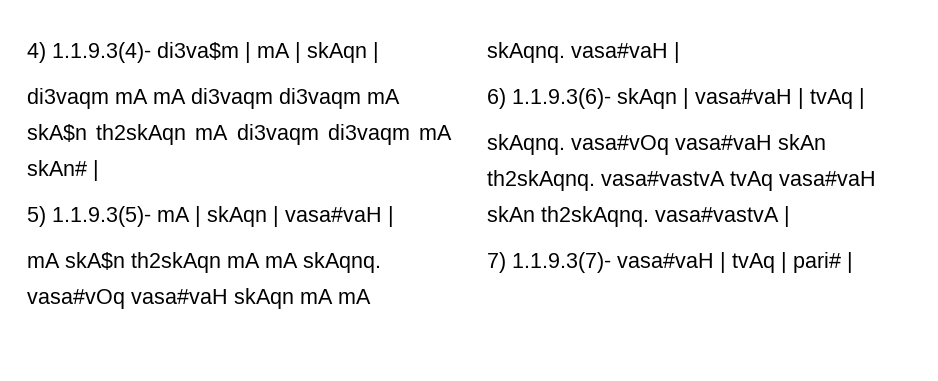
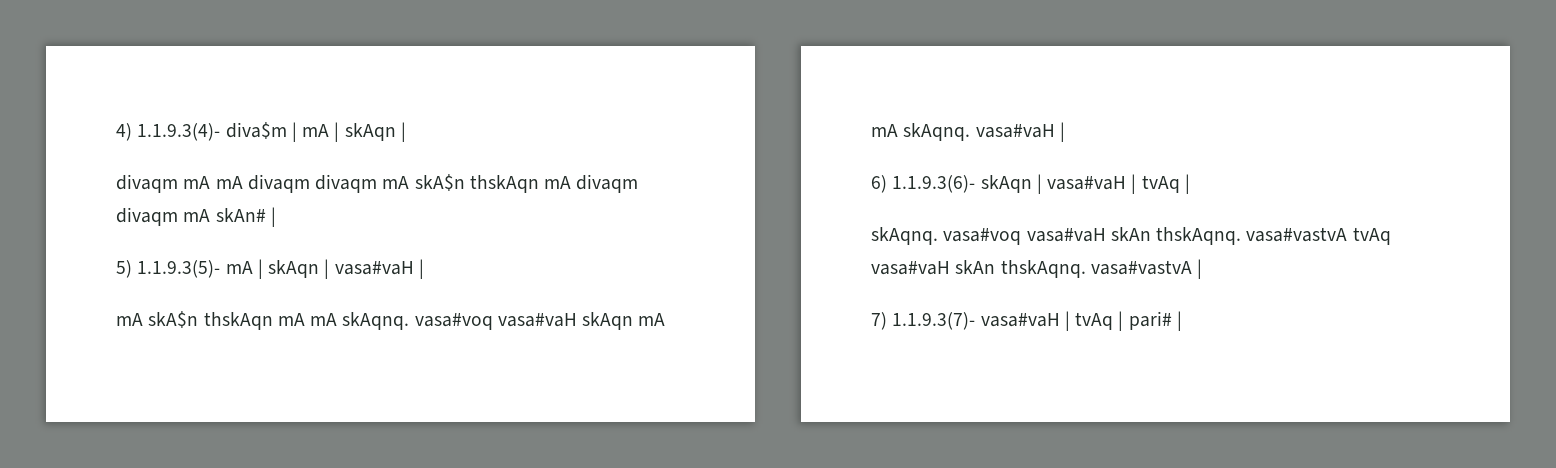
- 4) 1.1.9.3(4)- di3va$m | mA | skAqn |
+ 4) 1.1.9.3(4)- diva$m | mA | skAqn |
- di3vaqm mA mA di3vaqm di3vaqm mA skA$n th2skAqn mA di3vaqm di3vaqm mA skAn# |
+ divaqm mA mA divaqm divaqm mA skA$n thskAqn mA divaqm divaqm mA skAn# |
- mA skA$n th2skAqn mA mA skAqnq. vasa#vOq vasa#vaH skAqn mA mA skAqnq. vasa#vaH |
+ mA skA$n thskAqn mA mA skAqnq. vasa#voq vasa#vaH skAqn mA mA skAqnq. vasa#vaH |
- skAqnq. vasa#vOq vasa#vaH skAn th2skAqnq. vasa#vastvA tvAq vasa#vaH skAn th2skAqnq. vasa#vastvA |
+ skAqnq. vasa#voq vasa#vaH skAn thskAqnq. vasa#vastvA tvAq vasa#vaH skAn thskAqnq. vasa#vastvA |

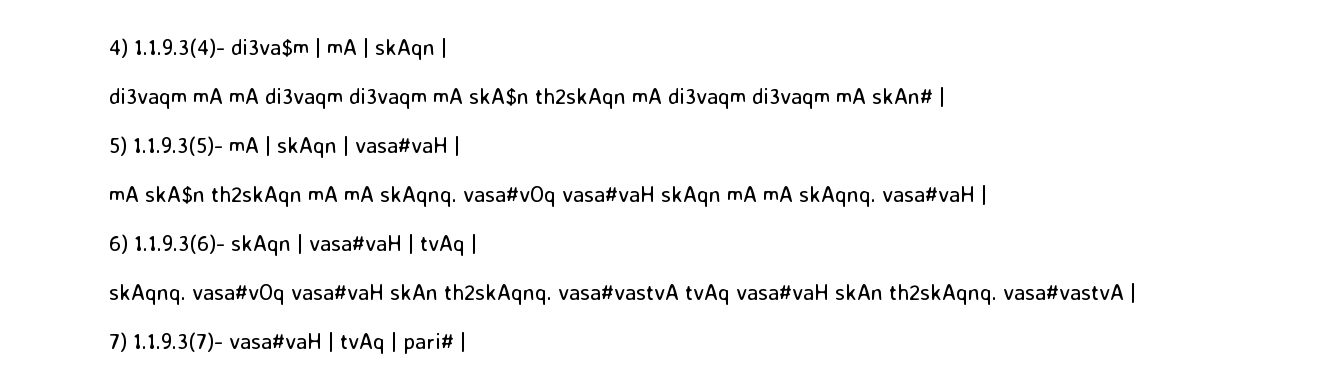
- 4) 1.1.9.3(4)- diva$m | mA | skAqn |
+ 4) 1.1.9.3(4)- di3va$m | mA | skAqn |
- divaqm mA mA divaqm divaqm mA skA$n thskAqn mA divaqm divaqm mA skAn# |
+ di3vaqm mA mA di3vaqm di3vaqm mA skA$n th2skAqn mA di3vaqm di3vaqm mA skAn# |
- mA skA$n thskAqn mA mA skAqnq. vasa#voq vasa#vaH skAqn mA mA skAqnq. vasa#vaH |
+ mA skA$n th2skAqn mA mA skAqnq. vasa#vOq vasa#vaH skAqn mA mA skAqnq. vasa#vaH |
- skAqnq. vasa#voq vasa#vaH skAn thskAqnq. vasa#vastvA tvAq vasa#vaH skAn thskAqnq. vasa#vastvA |
+ skAqnq. vasa#vOq vasa#vaH skAn th2skAqnq. vasa#vastvA tvAq vasa#vaH skAn th2skAqnq. vasa#vastvA |

